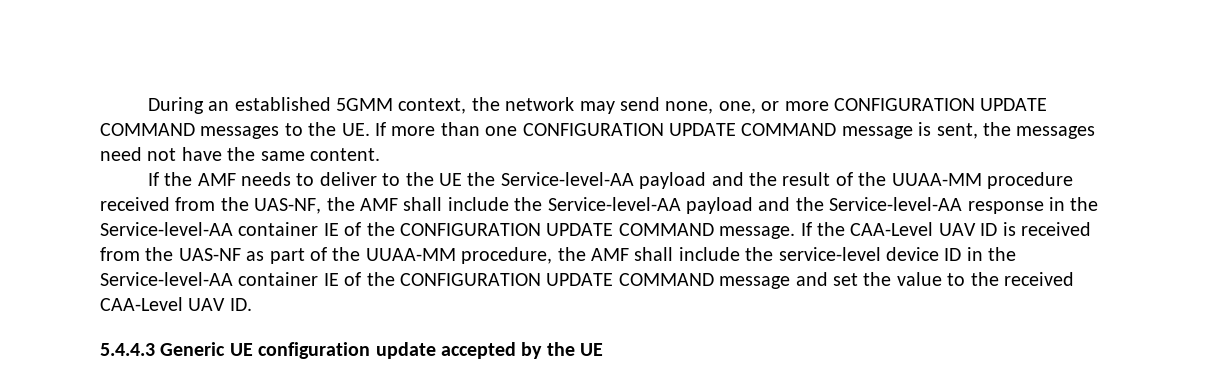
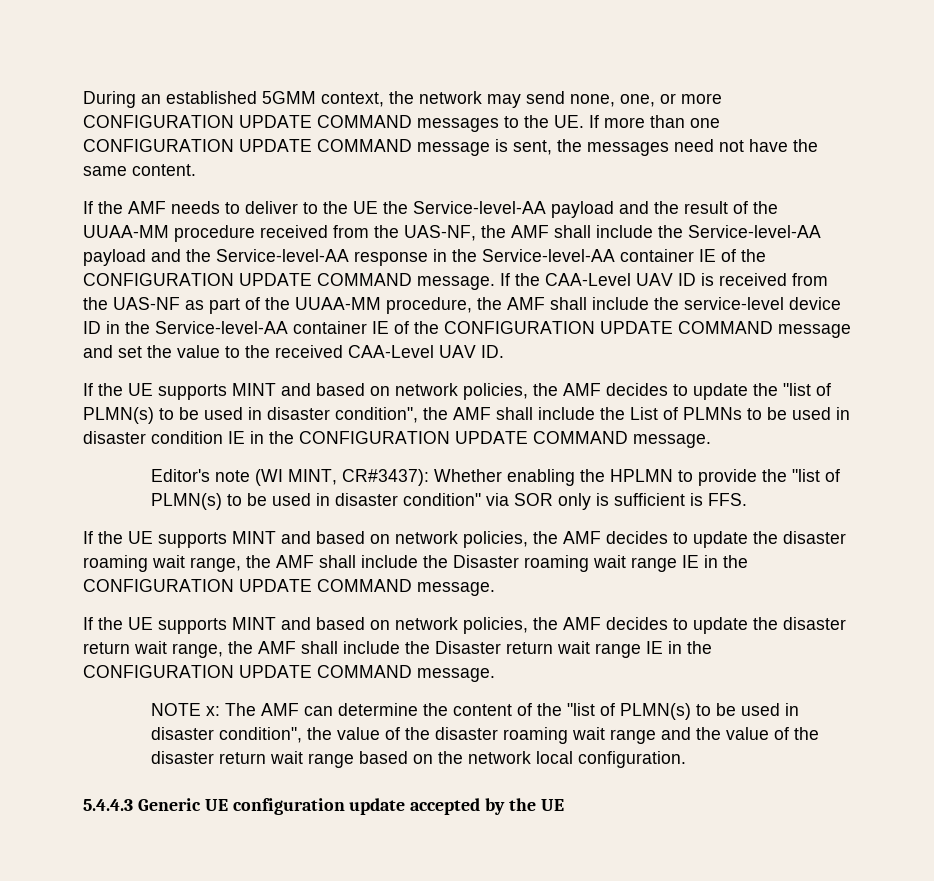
+ If the UE supports MINT and based on network policies, the AMF decides to update the "list of PLMN(s) to be used in disaster condition", the AMF shall include the List of PLMNs to be used in disaster condition IE in the CONFIGURATION UPDATE COMMAND message.
+ Editor's note (WI MINT, CR#3437): Whether enabling the HPLMN to provide the "list of PLMN(s) to be used in disaster condition" via SOR only is sufficient is FFS.
+ If the UE supports MINT and based on network policies, the AMF decides to update the disaster roaming wait range, the AMF shall include the Disaster roaming wait range IE in the CONFIGURATION UPDATE COMMAND message.
+ If the UE supports MINT and based on network policies, the AMF decides to update the disaster return wait range, the AMF shall include the Disaster return wait range IE in the CONFIGURATION UPDATE COMMAND message.
+ NOTE x: The AMF can determine the content of the "list of PLMN(s) to be used in disaster condition", the value of the disaster roaming wait range and the value of the disaster return wait range based on the network local configuration.

